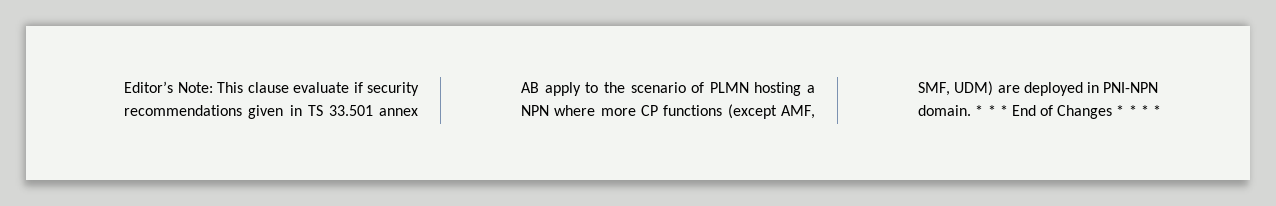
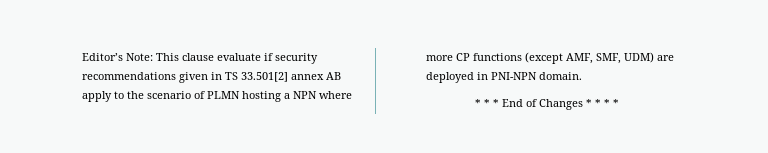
- Editor’s Note: This clause evaluate if security recommendations given in TS 33.501 annex AB apply to the scenario of PLMN hosting a NPN where more CP functions (except AMF, SMF, UDM) are deployed in PNI-NPN domain. * * * End of Changes * * * *
+ Editor’s Note: This clause evaluate if security recommendations given in TS 33.501[2] annex AB apply to the scenario of PLMN hosting a NPN where more CP functions (except AMF, SMF, UDM) are deployed in PNI-NPN domain.
+ * * * End of Changes * * * *

